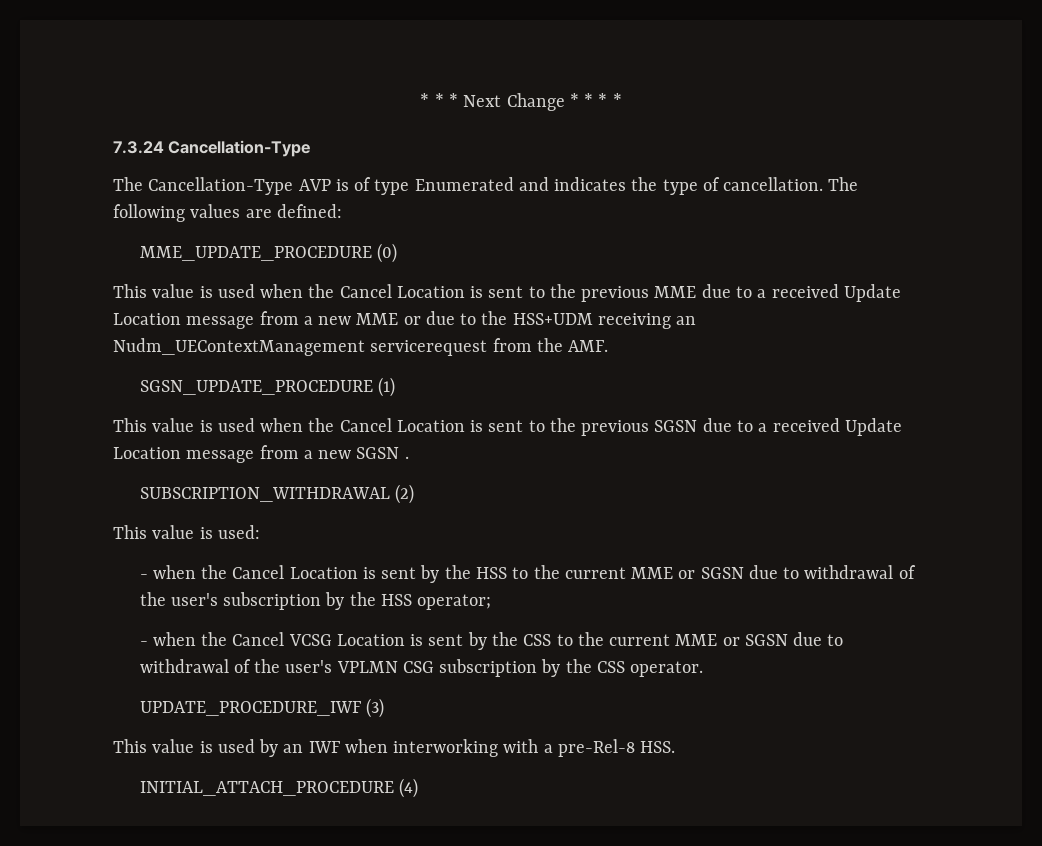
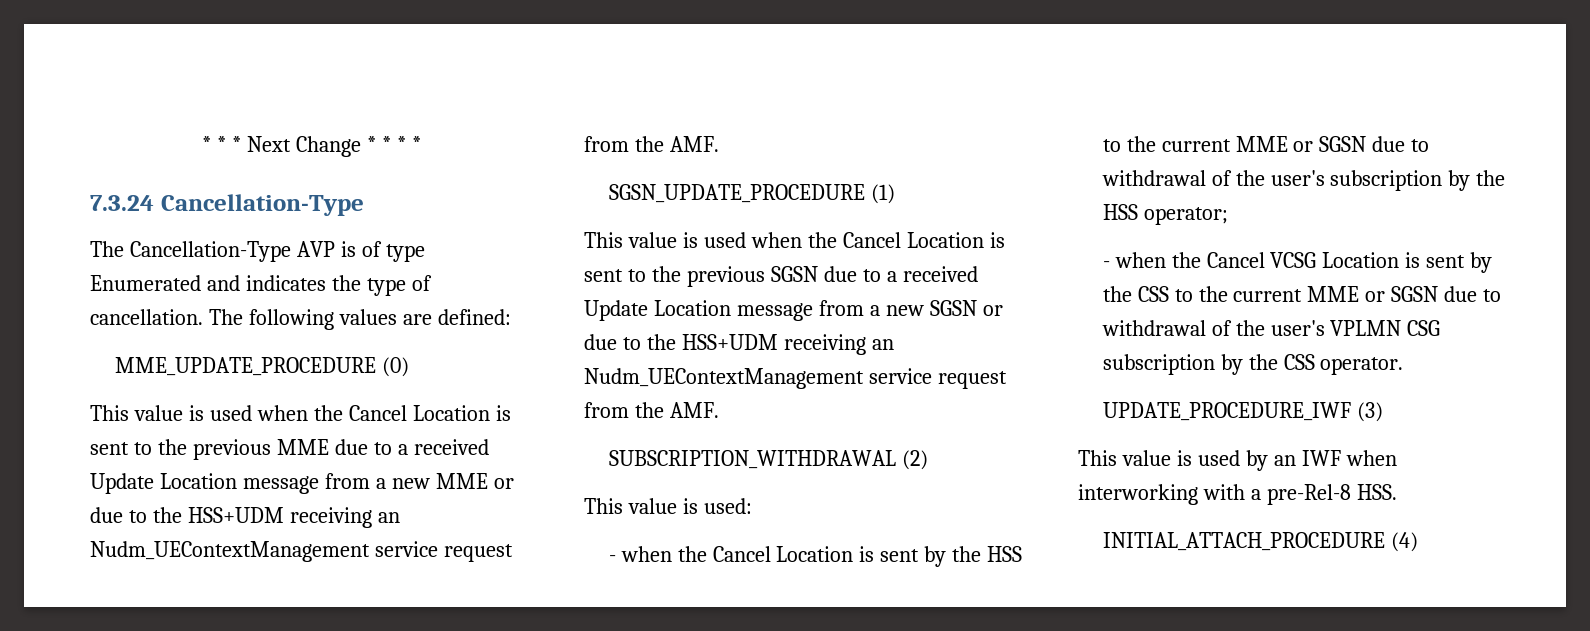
- This value is used when the Cancel Location is sent to the previous MME due to a received Update Location message from a new MME or due to the HSS+UDM receiving an Nudm_UEContextManagement servicerequest from the AMF.
+ This value is used when the Cancel Location is sent to the previous MME due to a received Update Location message from a new MME or due to the HSS+UDM receiving an Nudm_UEContextManagement service request from the AMF.
- This value is used when the Cancel Location is sent to the previous SGSN due to a received Update Location message from a new SGSN .
+ This value is used when the Cancel Location is sent to the previous SGSN due to a received Update Location message from a new SGSN or due to the HSS+UDM receiving an Nudm_UEContextManagement service request from the AMF.

